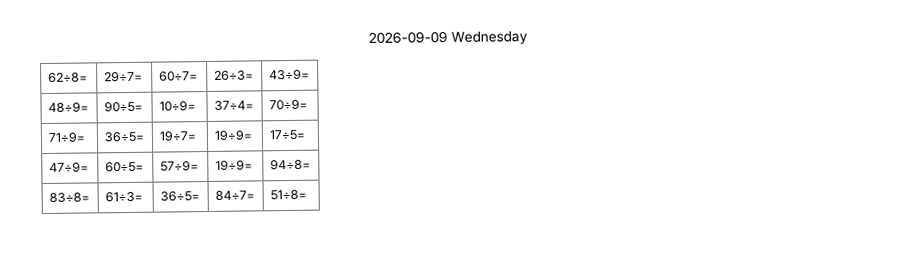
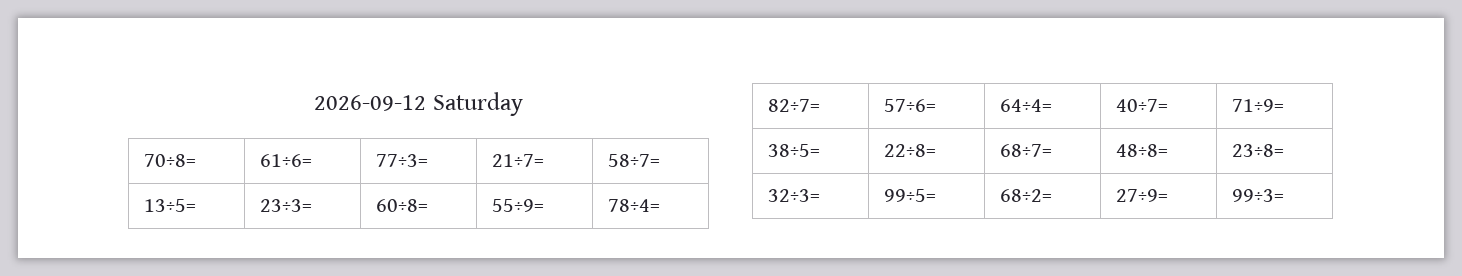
- 2026-09-09 Wednesday
- 62÷8= | 29÷7= | 60÷7= | 26÷3= | 43÷9=
- 48÷9= | 90÷5= | 10÷9= | 37÷4= | 70÷9=
- 71÷9= | 36÷5= | 19÷7= | 19÷9= | 17÷5=
- 47÷9= | 60÷5= | 57÷9= | 19÷9= | 94÷8=
- 83÷8= | 61÷3= | 36÷5= | 84÷7= | 51÷8=
+ 2026-09-12 Saturday
+ 70÷8= | 61÷6= | 77÷3= | 21÷7= | 58÷7=
+ 13÷5= | 23÷3= | 60÷8= | 55÷9= | 78÷4=
+ 82÷7= | 57÷6= | 64÷4= | 40÷7= | 71÷9=
+ 38÷5= | 22÷8= | 68÷7= | 48÷8= | 23÷8=
+ 32÷3= | 99÷5= | 68÷2= | 27÷9= | 99÷3=

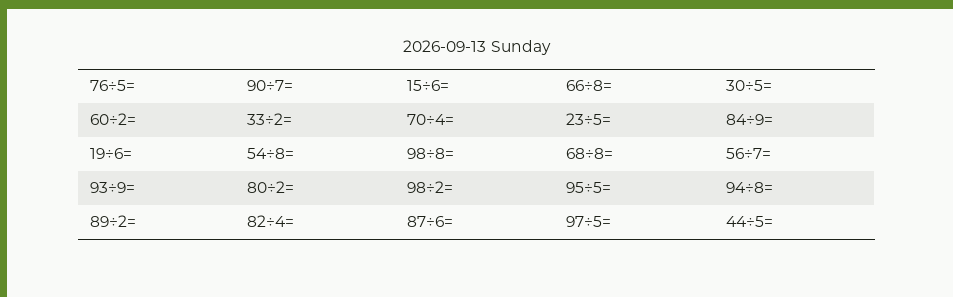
- 2026-09-12 Saturday
- 70÷8= | 61÷6= | 77÷3= | 21÷7= | 58÷7=
- 13÷5= | 23÷3= | 60÷8= | 55÷9= | 78÷4=
- 82÷7= | 57÷6= | 64÷4= | 40÷7= | 71÷9=
- 38÷5= | 22÷8= | 68÷7= | 48÷8= | 23÷8=
- 32÷3= | 99÷5= | 68÷2= | 27÷9= | 99÷3=
+ 2026-09-13 Sunday
+ 76÷5= | 90÷7= | 15÷6= | 66÷8= | 30÷5=
+ 60÷2= | 33÷2= | 70÷4= | 23÷5= | 84÷9=
+ 19÷6= | 54÷8= | 98÷8= | 68÷8= | 56÷7=
+ 93÷9= | 80÷2= | 98÷2= | 95÷5= | 94÷8=
+ 89÷2= | 82÷4= | 87÷6= | 97÷5= | 44÷5=

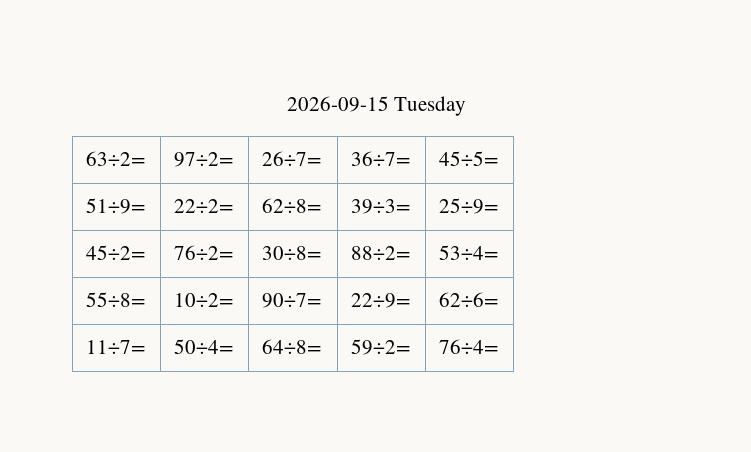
- 2026-09-13 Sunday
- 76÷5= | 90÷7= | 15÷6= | 66÷8= | 30÷5=
- 60÷2= | 33÷2= | 70÷4= | 23÷5= | 84÷9=
- 19÷6= | 54÷8= | 98÷8= | 68÷8= | 56÷7=
- 93÷9= | 80÷2= | 98÷2= | 95÷5= | 94÷8=
- 89÷2= | 82÷4= | 87÷6= | 97÷5= | 44÷5=
+ 2026-09-15 Tuesday
+ 63÷2= | 97÷2= | 26÷7= | 36÷7= | 45÷5=
+ 51÷9= | 22÷2= | 62÷8= | 39÷3= | 25÷9=
+ 45÷2= | 76÷2= | 30÷8= | 88÷2= | 53÷4=
+ 55÷8= | 10÷2= | 90÷7= | 22÷9= | 62÷6=
+ 11÷7= | 50÷4= | 64÷8= | 59÷2= | 76÷4=

